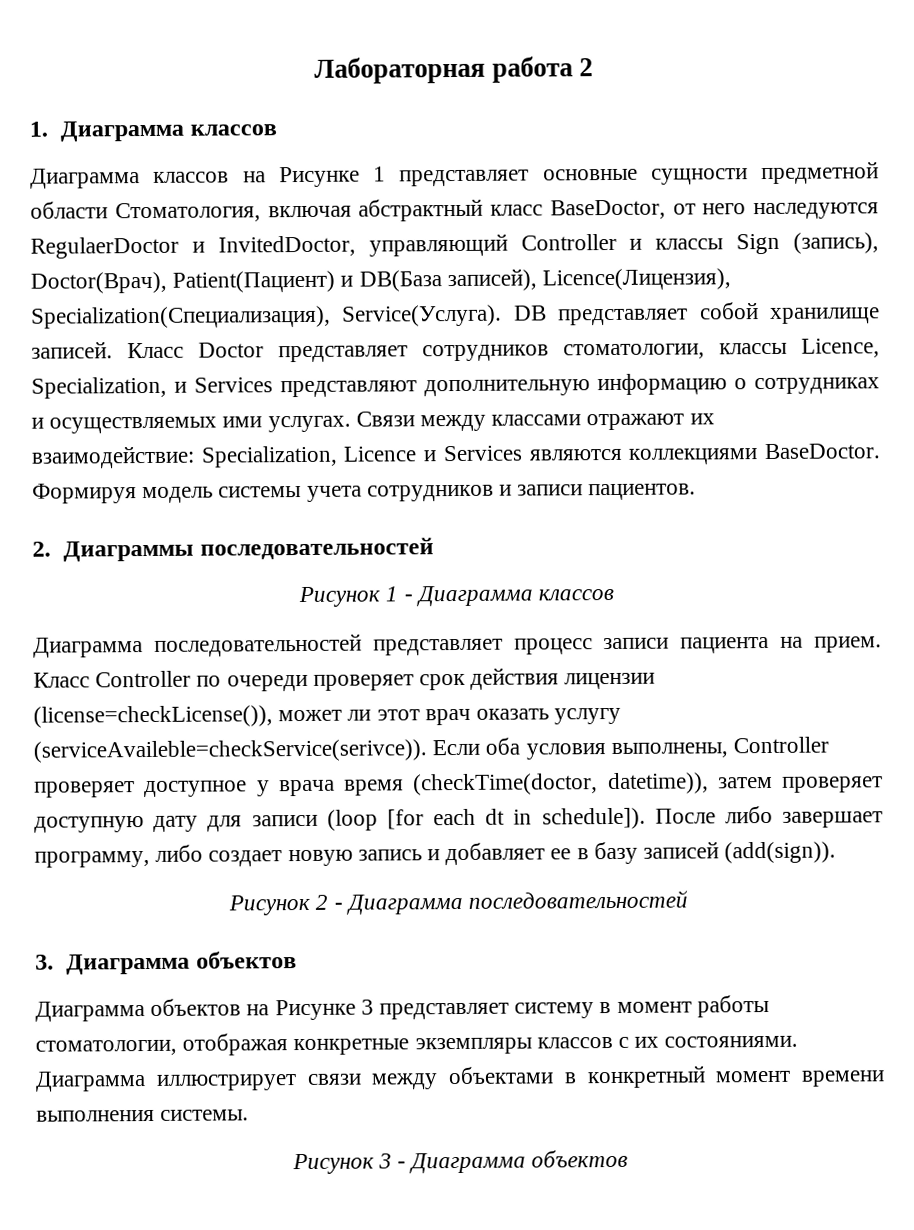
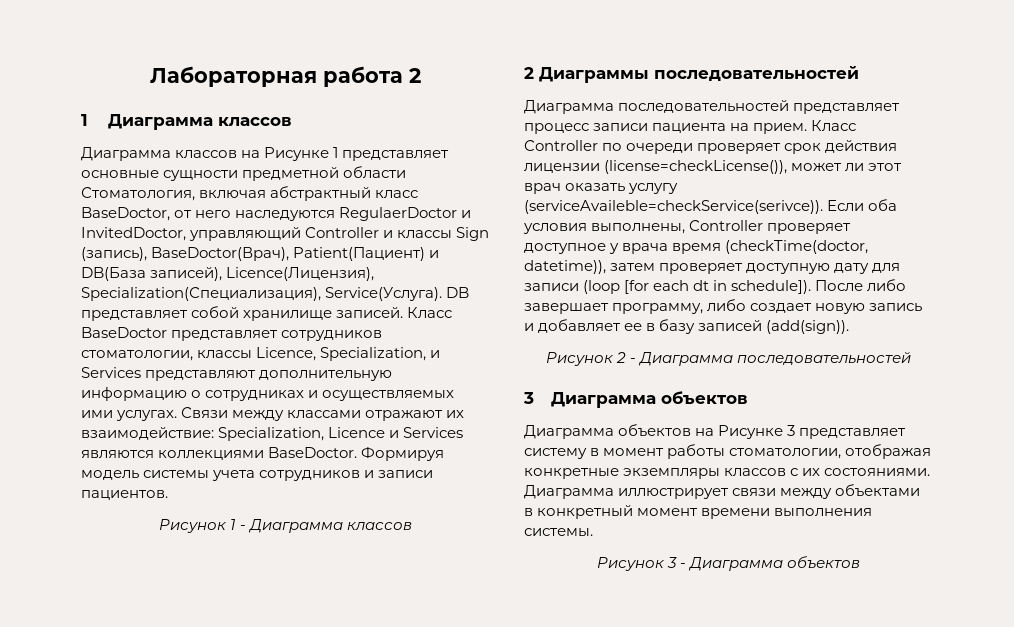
- 1. Диаграмма классов
+ 1 Диаграмма классов
- Диаграмма классов на Рисунке 1 представляет основные сущности предметной области Стоматология, включая абстрактный класс BaseDoctor, от него наследуются RegulaerDoctor и InvitedDoctor, управляющий Controller и классы Sign (запись), Doctor(Врач), Patient(Пациент) и DB(База записей), Licence(Лицензия), Specialization(Специализация), Service(Услуга).
+ Диаграмма классов на Рисунке 1 представляет основные сущности предметной области Стоматология, включая абстрактный класс BaseDoctor, от него наследуются RegulaerDoctor и InvitedDoctor, управляющий Controller и классы Sign (запись), BaseDoctor(Врач), Patient(Пациент) и DB(База записей), Licence(Лицензия), Specialization(Специализация), Service(Услуга).
- Класс Doctor представляет сотрудников стоматологии, классы Licence, Specialization, и Services представляют дополнительную информацию о сотрудниках и осуществляемых ими услугах.
+ Класс BaseDoctor представляет сотрудников стоматологии, классы Licence, Specialization, и Services представляют дополнительную информацию о сотрудниках и осуществляемых ими услугах.
- 2. Диаграммы последовательностей
+ 2 Диаграммы последовательностей
- 3. Диаграмма объектов
+ 3 Диаграмма объектов

